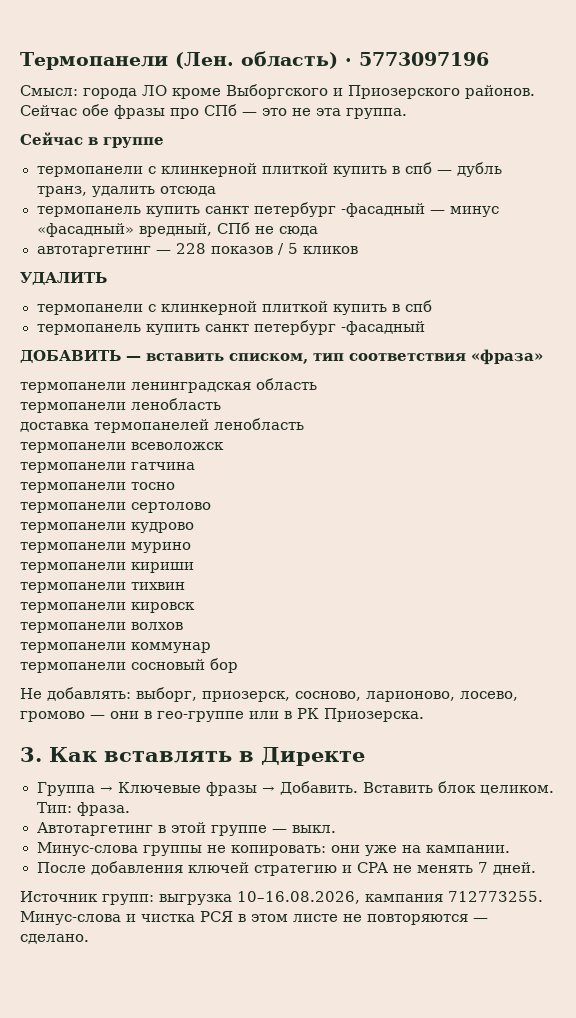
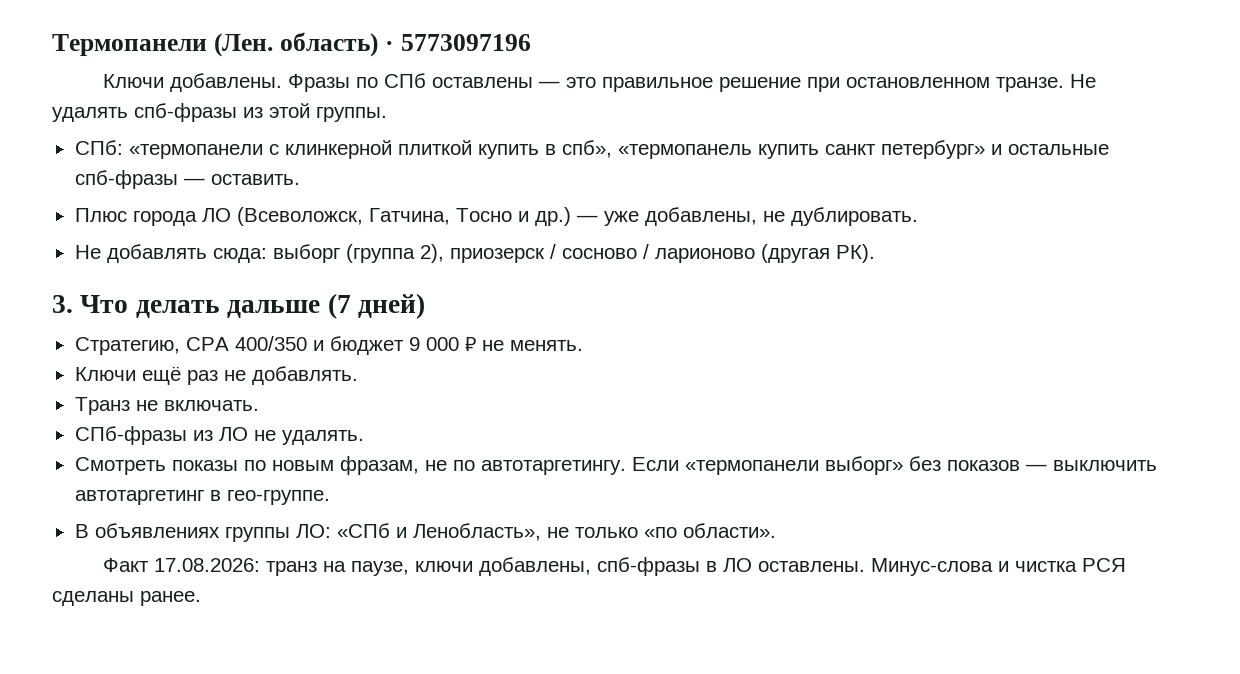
- Смысл: города ЛО кроме Выборгского и Приозерского районов. Сейчас обе фразы про СПб — это не эта группа.
- Сейчас в группе
- термопанели с клинкерной плиткой купить в спб — дубль транз, удалить отсюда
- термопанель купить санкт петербург -фасадный — минус «фасадный» вредный, СПб не сюда
- автотаргетинг — 228 показов / 5 кликов
- УДАЛИТЬ
- термопанели с клинкерной плиткой купить в спб
- термопанель купить санкт петербург -фасадный
- ДОБАВИТЬ — вставить списком, тип соответствия «фраза»
- термопанели ленинградская область
- термопанели ленобласть
- доставка термопанелей ленобласть
- термопанели всеволожск
- термопанели гатчина
- термопанели тосно
- термопанели сертолово
- термопанели кудрово
- термопанели мурино
- термопанели кириши
- термопанели тихвин
- термопанели кировск
- термопанели волхов
- термопанели коммунар
- термопанели сосновый бор
- Не добавлять: выборг, приозерск, сосново, ларионово, лосево, громово — они в гео-группе или в РК Приозерска.
- 3. Как вставлять в Директе
- Группа → Ключевые фразы → Добавить. Вставить блок целиком. Тип: фраза.
- Автотаргетинг в этой группе — выкл.
- Минус-слова группы не копировать: они уже на кампании.
- После добавления ключей стратегию и CPA не менять 7 дней.
- Источник групп: выгрузка 10–16.08.2026, кампания 712773255. Минус-слова и чистка РСЯ в этом листе не повторяются — сделано.
+ Ключи добавлены. Фразы по СПб оставлены — это правильное решение при остановленном транзе. Не удалять спб-фразы из этой группы.
+ СПб: «термопанели с клинкерной плиткой купить в спб», «термопанель купить санкт петербург» и остальные спб-фразы — оставить.
+ Плюс города ЛО (Всеволожск, Гатчина, Тосно и др.) — уже добавлены, не дублировать.
+ Не добавлять сюда: выборг (группа 2), приозерск / сосново / ларионово (другая РК).
+ 3. Что делать дальше (7 дней)
+ Стратегию, CPA 400/350 и бюджет 9 000 ₽ не менять.
+ Ключи ещё раз не добавлять.
+ Транз не включать.
+ СПб-фразы из ЛО не удалять.
+ Смотреть показы по новым фразам, не по автотаргетингу. Если «термопанели выборг» без показов — выключить автотаргетинг в гео-группе.
+ В объявлениях группы ЛО: «СПб и Ленобласть», не только «по области».
+ Факт 17.08.2026: транз на паузе, ключи добавлены, спб-фразы в ЛО оставлены. Минус-слова и чистка РСЯ сделаны ранее.

